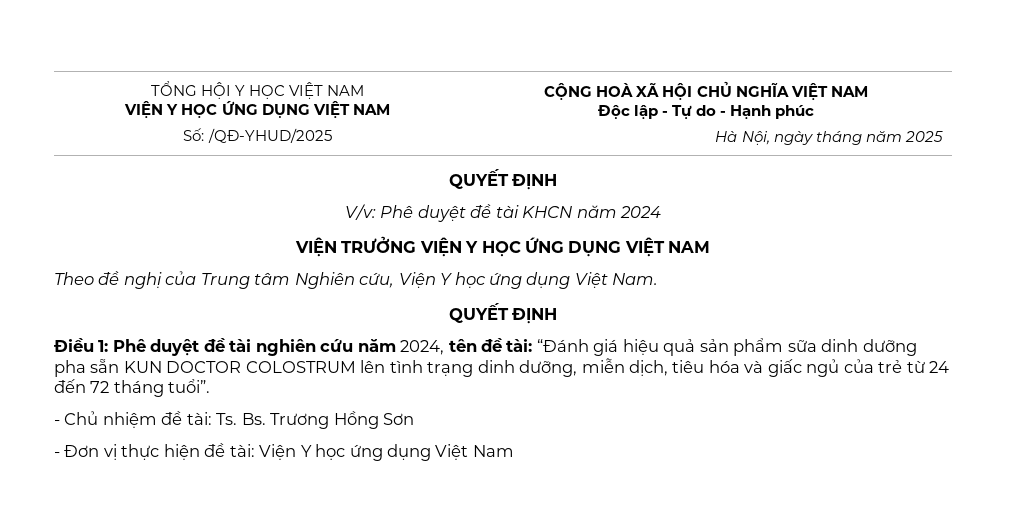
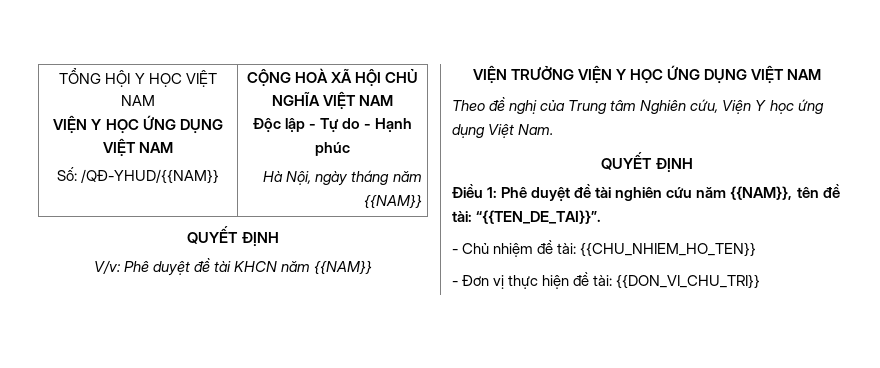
  TỔNG HỘI Y HỌC VIỆT NAM
  VIỆN Y HỌC ỨNG DỤNG VIỆT NAM
- Số: /QĐ-YHUD/2025 | CỘNG HOÀ XÃ HỘI CHỦ NGHĨA VIỆT NAM
+ Số: /QĐ-YHUD/{{NAM}} | CỘNG HOÀ XÃ HỘI CHỦ NGHĨA VIỆT NAM
  Độc lập - Tự do - Hạnh phúc
- Hà Nội, ngày tháng năm 2025
+ Hà Nội, ngày tháng năm {{NAM}}
- V/v: Phê duyệt đề tài KHCN năm 2024
+ V/v: Phê duyệt đề tài KHCN năm {{NAM}}
- Điều 1: Phê duyệt đề tài nghiên cứu năm 2024, tên đề tài: “Đánh giá hiệu quả sản phẩm sữa dinh dưỡng pha sẵn KUN DOCTOR COLOSTRUM lên tình trạng dinh dưỡng, miễn dịch, tiêu hóa và giấc ngủ của trẻ từ 24 đến 72 tháng tuổi”.
+ Điều 1: Phê duyệt đề tài nghiên cứu năm {{NAM}}, tên đề tài: “{{TEN_DE_TAI}}”.
- - Chủ nhiệm đề tài: Ts. Bs. Trương Hồng Sơn
+ - Chủ nhiệm đề tài: {{CHU_NHIEM_HO_TEN}}
- - Đơn vị thực hiện đề tài: Viện Y học ứng dụng Việt Nam
+ - Đơn vị thực hiện đề tài: {{DON_VI_CHU_TRI}}

